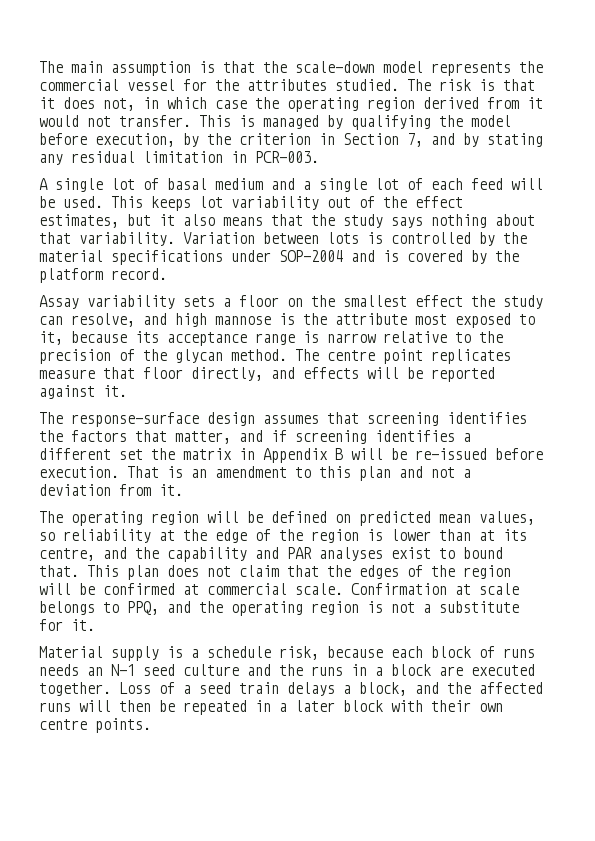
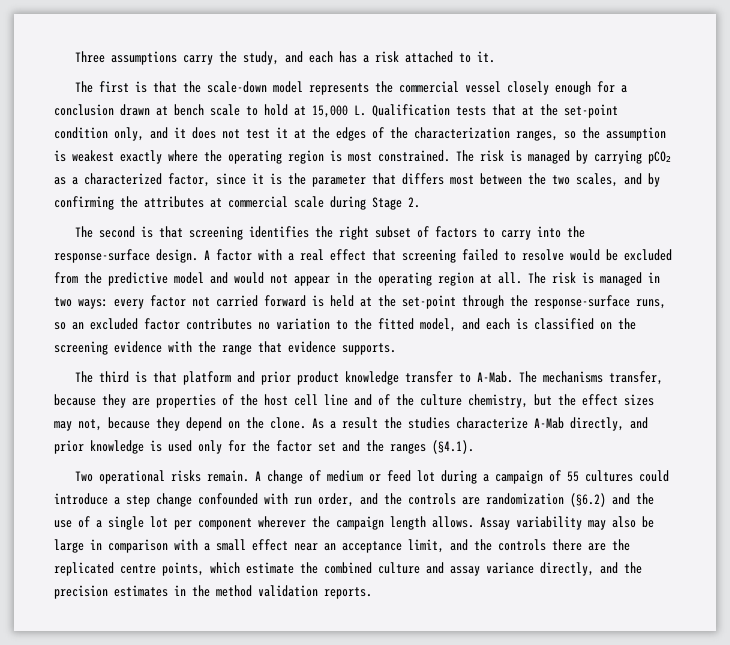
- The main assumption is that the scale-down model represents the commercial vessel for the attributes studied. The risk is that it does not, in which case the operating region derived from it would not transfer. This is managed by qualifying the model before execution, by the criterion in Section 7, and by stating any residual limitation in PCR-003.
- A single lot of basal medium and a single lot of each feed will be used. This keeps lot variability out of the effect estimates, but it also means that the study says nothing about that variability. Variation between lots is controlled by the material specifications under SOP-2004 and is covered by the platform record.
- Assay variability sets a floor on the smallest effect the study can resolve, and high mannose is the attribute most exposed to it, because its acceptance range is narrow relative to the precision of the glycan method. The centre point replicates measure that floor directly, and effects will be reported against it.
- The response-surface design assumes that screening identifies the factors that matter, and if screening identifies a different set the matrix in Appendix B will be re-issued before execution. That is an amendment to this plan and not a deviation from it.
- The operating region will be defined on predicted mean values, so reliability at the edge of the region is lower than at its centre, and the capability and PAR analyses exist to bound that. This plan does not claim that the edges of the region will be confirmed at commercial scale. Confirmation at scale belongs to PPQ, and the operating region is not a substitute for it.
- Material supply is a schedule risk, because each block of runs needs an N-1 seed culture and the runs in a block are executed together. Loss of a seed train delays a block, and the affected runs will then be repeated in a later block with their own centre points.
+ Three assumptions carry the study, and each has a risk attached to it.
+ The first is that the scale-down model represents the commercial vessel closely enough for a conclusion drawn at bench scale to hold at 15,000 L. Qualification tests that at the set-point condition only, and it does not test it at the edges of the characterization ranges, so the assumption is weakest exactly where the operating region is most constrained. The risk is managed by carrying pCO₂ as a characterized factor, since it is the parameter that differs most between the two scales, and by confirming the attributes at commercial scale during Stage 2.
+ The second is that screening identifies the right subset of factors to carry into the response-surface design. A factor with a real effect that screening failed to resolve would be excluded from the predictive model and would not appear in the operating region at all. The risk is managed in two ways: every factor not carried forward is held at the set-point through the response-surface runs, so an excluded factor contributes no variation to the fitted model, and each is classified on the screening evidence with the range that evidence supports.
+ The third is that platform and prior product knowledge transfer to A-Mab. The mechanisms transfer, because they are properties of the host cell line and of the culture chemistry, but the effect sizes may not, because they depend on the clone. As a result the studies characterize A-Mab directly, and prior knowledge is used only for the factor set and the ranges (§4.1).
+ Two operational risks remain. A change of medium or feed lot during a campaign of 55 cultures could introduce a step change confounded with run order, and the controls are randomization (§6.2) and the use of a single lot per component wherever the campaign length allows. Assay variability may also be large in comparison with a small effect near an acceptance limit, and the controls there are the replicated centre points, which estimate the combined culture and assay variance directly, and the precision estimates in the method validation reports.

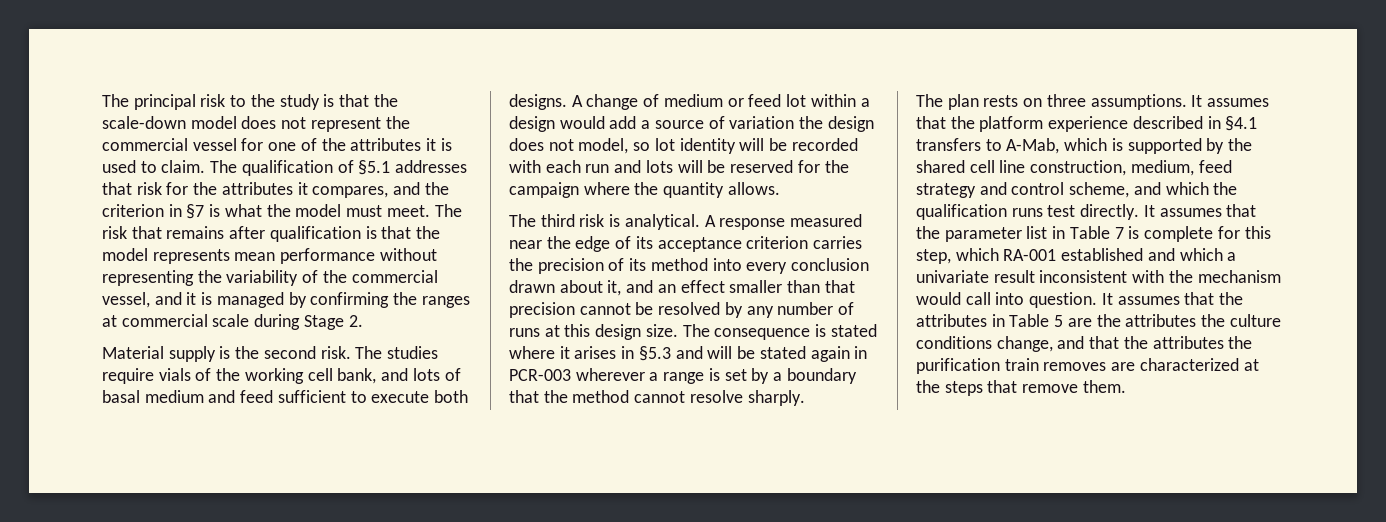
- Three assumptions carry the study, and each has a risk attached to it.
- The first is that the scale-down model represents the commercial vessel closely enough for a conclusion drawn at bench scale to hold at 15,000 L. Qualification tests that at the set-point condition only, and it does not test it at the edges of the characterization ranges, so the assumption is weakest exactly where the operating region is most constrained. The risk is managed by carrying pCO₂ as a characterized factor, since it is the parameter that differs most between the two scales, and by confirming the attributes at commercial scale during Stage 2.
+ The principal risk to the study is that the scale-down model does not represent the commercial vessel for one of the attributes it is used to claim. The qualification of §5.1 addresses that risk for the attributes it compares, and the criterion in §7 is what the model must meet. The risk that remains after qualification is that the model represents mean performance without representing the variability of the commercial vessel, and it is managed by confirming the ranges at commercial scale during Stage 2.
- The second is that screening identifies the right subset of factors to carry into the response-surface design. A factor with a real effect that screening failed to resolve would be excluded from the predictive model and would not appear in the operating region at all. The risk is managed in two ways: every factor not carried forward is held at the set-point through the response-surface runs, so an excluded factor contributes no variation to the fitted model, and each is classified on the screening evidence with the range that evidence supports.
- The third is that platform and prior product knowledge transfer to A-Mab. The mechanisms transfer, because they are properties of the host cell line and of the culture chemistry, but the effect sizes may not, because they depend on the clone. As a result the studies characterize A-Mab directly, and prior knowledge is used only for the factor set and the ranges (§4.1).
- Two operational risks remain.
+ Material supply is the second risk. The studies require vials of the working cell bank, and lots of basal medium and feed sufficient to execute both designs.
- A change of medium or feed lot during a campaign of 55 cultures could introduce a step change confounded with run order, and the controls are randomization (§6.2) and the use of a single lot per component wherever the campaign length allows. Assay variability may also be large in comparison with a small effect near an acceptance limit, and the controls there are the replicated centre points, which estimate the combined culture and assay variance directly, and the precision estimates in the method validation reports.
+ A change of medium or feed lot within a design would add a source of variation the design does not model, so lot identity will be recorded with each run and lots will be reserved for the campaign where the quantity allows.
+ The third risk is analytical. A response measured near the edge of its acceptance criterion carries the precision of its method into every conclusion drawn about it, and an effect smaller than that precision cannot be resolved by any number of runs at this design size. The consequence is stated where it arises in §5.3 and will be stated again in PCR-003 wherever a range is set by a boundary that the method cannot resolve sharply.
+ The plan rests on three assumptions. It assumes that the platform experience described in §4.1 transfers to A-Mab, which is supported by the shared cell line construction, medium, feed strategy and control scheme, and which the qualification runs test directly. It assumes that the parameter list in Table 7 is complete for this step, which RA-001 established and which a univariate result inconsistent with the mechanism would call into question. It assumes that the attributes in Table 5 are the attributes the culture conditions change, and that the attributes the purification train removes are characterized at the steps that remove them.

